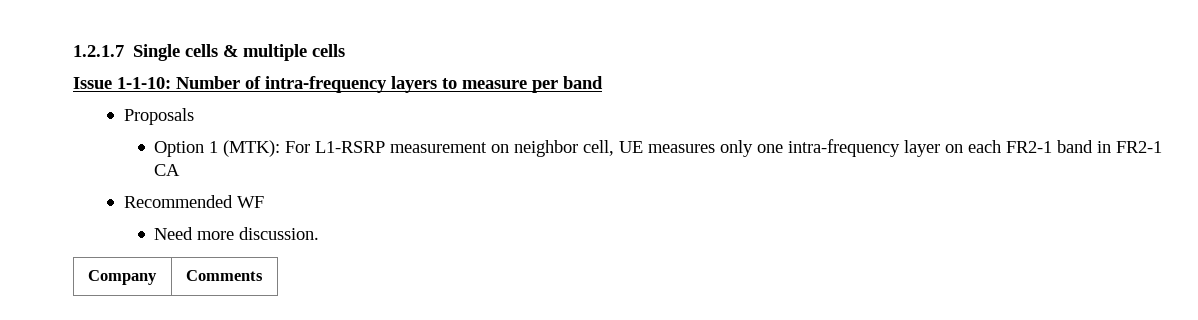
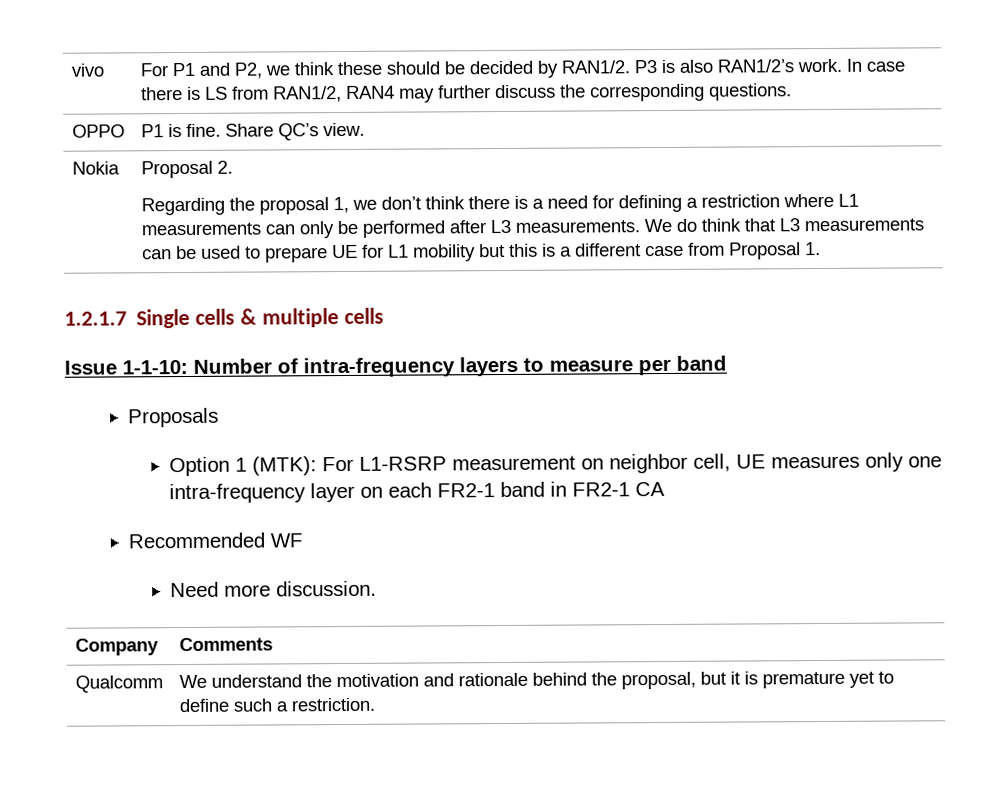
+ vivo | For P1 and P2, we think these should be decided by RAN1/2. P3 is also RAN1/2’s work. In case there is LS from RAN1/2, RAN4 may further discuss the corresponding questions.
+ OPPO | P1 is fine. Share QC’s view.
+ Nokia | Proposal 2.
+ Regarding the proposal 1, we don’t think there is a need for defining a restriction where L1 measurements can only be performed after L3 measurements. We do think that L3 measurements can be used to prepare UE for L1 mobility but this is a different case from Proposal 1.
+ Qualcomm | We understand the motivation and rationale behind the proposal, but it is premature yet to define such a restriction.

